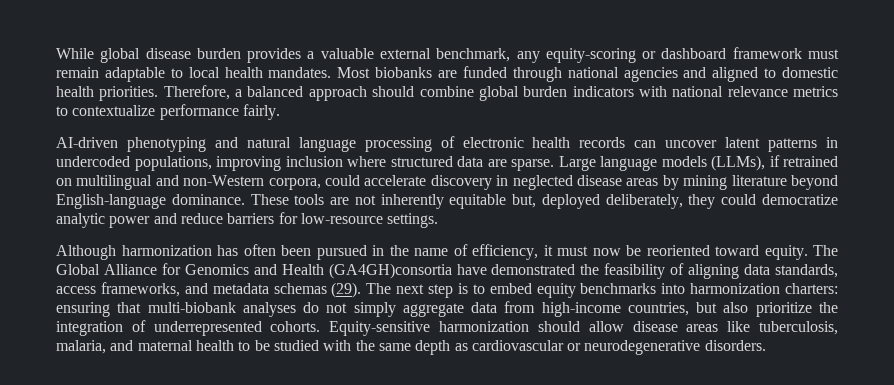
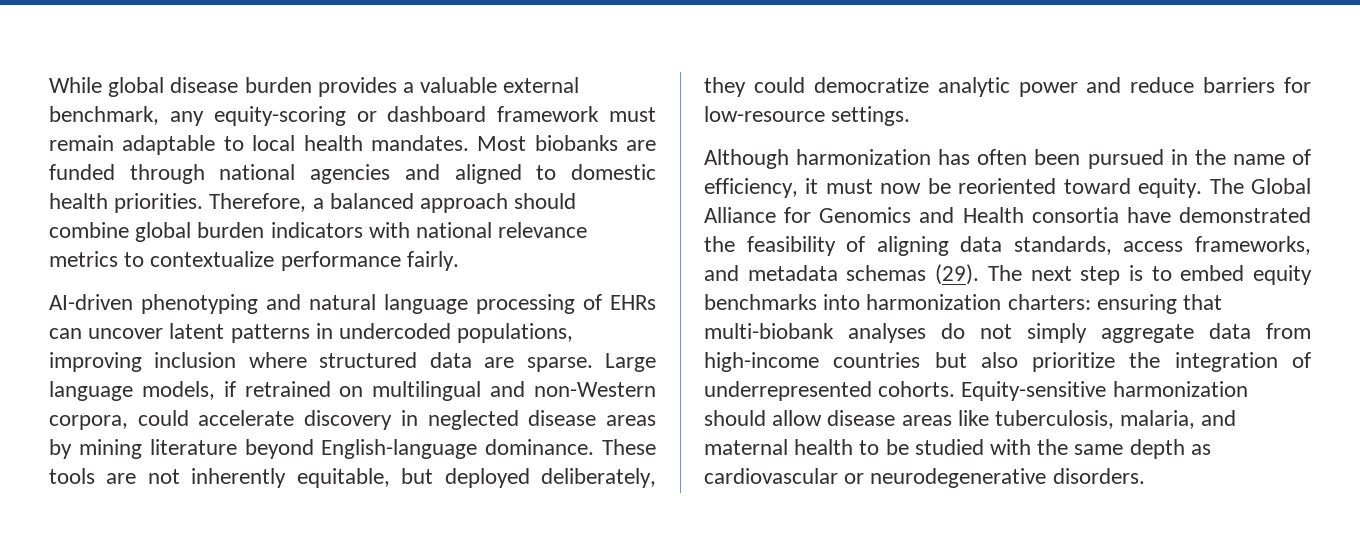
- AI-driven phenotyping and natural language processing of electronic health records can uncover latent patterns in undercoded populations, improving inclusion where structured data are sparse.
+ AI-driven phenotyping and natural language processing of EHRs can uncover latent patterns in undercoded populations, improving inclusion where structured data are sparse.
- Large language models (LLMs), if retrained on multilingual and non-Western corpora, could accelerate discovery in neglected disease areas by mining literature beyond English-language dominance.
+ Large language models, if retrained on multilingual and non-Western corpora, could accelerate discovery in neglected disease areas by mining literature beyond English-language dominance.
- These tools are not inherently equitable but, deployed deliberately, they could democratize analytic power and reduce barriers for low-resource settings.
+ These tools are not inherently equitable, but deployed deliberately, they could democratize analytic power and reduce barriers for low-resource settings.
- The Global Alliance for Genomics and Health (GA4GH)consortia have demonstrated the feasibility of aligning data standards, access frameworks, and metadata schemas (29).
+ The Global Alliance for Genomics and Health consortia have demonstrated the feasibility of aligning data standards, access frameworks, and metadata schemas (29).
- The next step is to embed equity benchmarks into harmonization charters: ensuring that multi-biobank analyses do not simply aggregate data from high-income countries, but also prioritize the integration of underrepresented cohorts.
+ The next step is to embed equity benchmarks into harmonization charters: ensuring that multi-biobank analyses do not simply aggregate data from high-income countries but also prioritize the integration of underrepresented cohorts.

